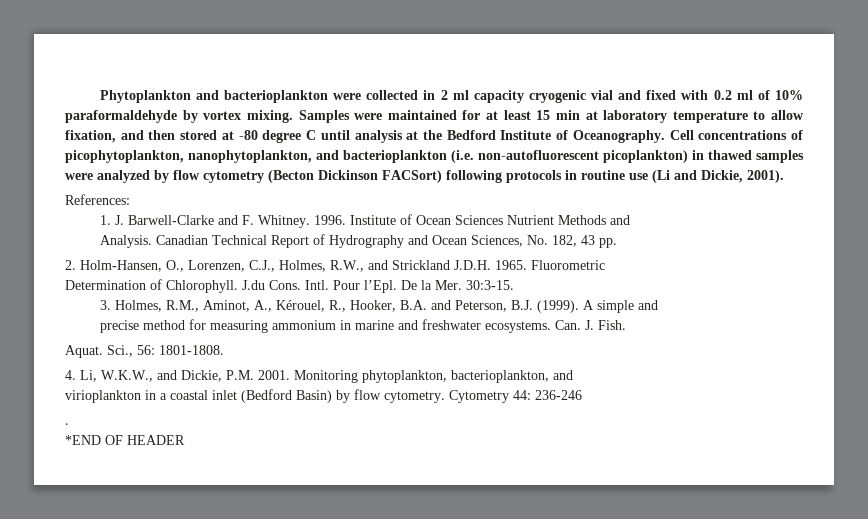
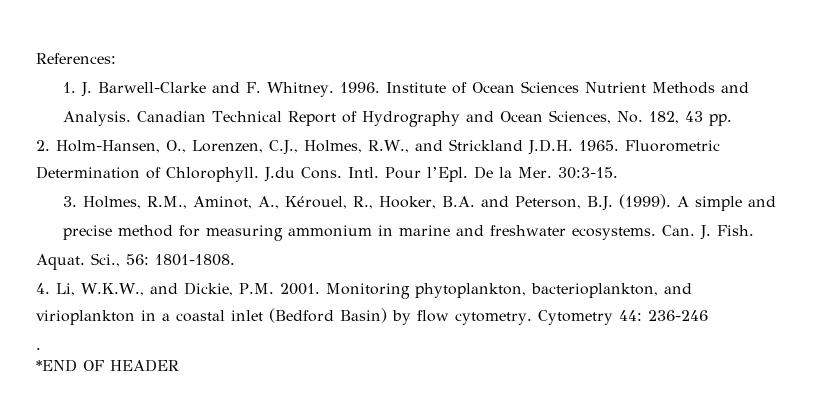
- Phytoplankton and bacterioplankton were collected in 2 ml capacity cryogenic vial and fixed with 0.2 ml of 10% paraformaldehyde by vortex mixing. Samples were maintained for at least 15 min at laboratory temperature to allow fixation, and then stored at -80 degree C until analysis at the Bedford Institute of Oceanography. Cell concentrations of picophytoplankton, nanophytoplankton, and bacterioplankton (i.e. non-autofluorescent picoplankton) in thawed samples were analyzed by flow cytometry (Becton Dickinson FACSort) following protocols in routine use (Li and Dickie, 2001).

